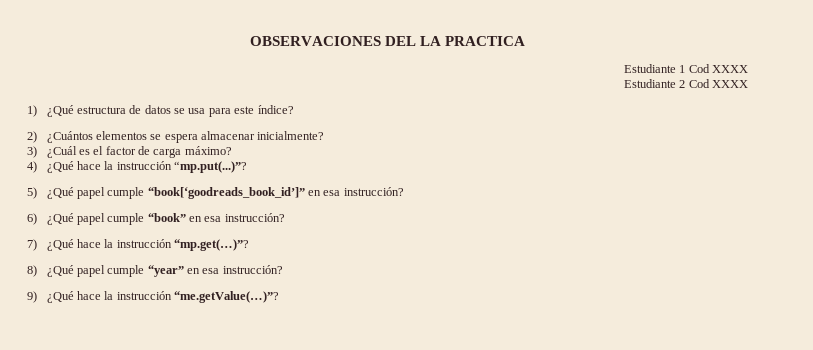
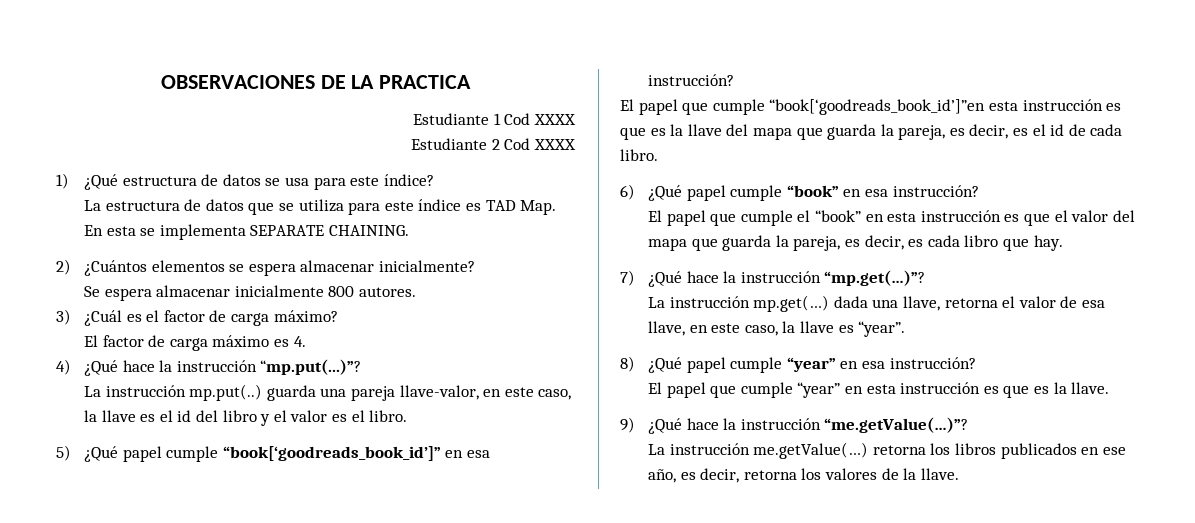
- OBSERVACIONES DEL LA PRACTICA
+ OBSERVACIONES DE LA PRACTICA
+ La estructura de datos que se utiliza para este índice es TAD Map. En esta se implementa SEPARATE CHAINING.
+ Se espera almacenar inicialmente 800 autores.
+ El factor de carga máximo es 4.
+ La instrucción mp.put(..) guarda una pareja llave-valor, en este caso, la llave es el id del libro y el valor es el libro.
+ El papel que cumple “book[‘goodreads_book_id’]”en esta instrucción es que es la llave del mapa que guarda la pareja, es decir, es el id de cada libro.
+ El papel que cumple el “book” en esta instrucción es que el valor del mapa que guarda la pareja, es decir, es cada libro que hay.
+ La instrucción mp.get(…) dada una llave, retorna el valor de esa llave, en este caso, la llave es “year”.
+ El papel que cumple “year” en esta instrucción es que es la llave.
+ La instrucción me.getValue(…) retorna los libros publicados en ese año, es decir, retorna los valores de la llave.

